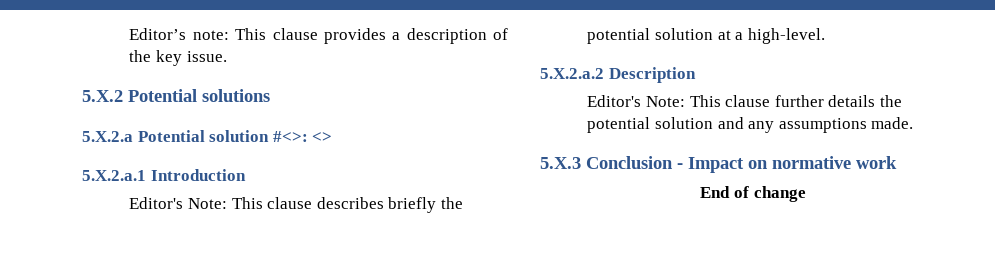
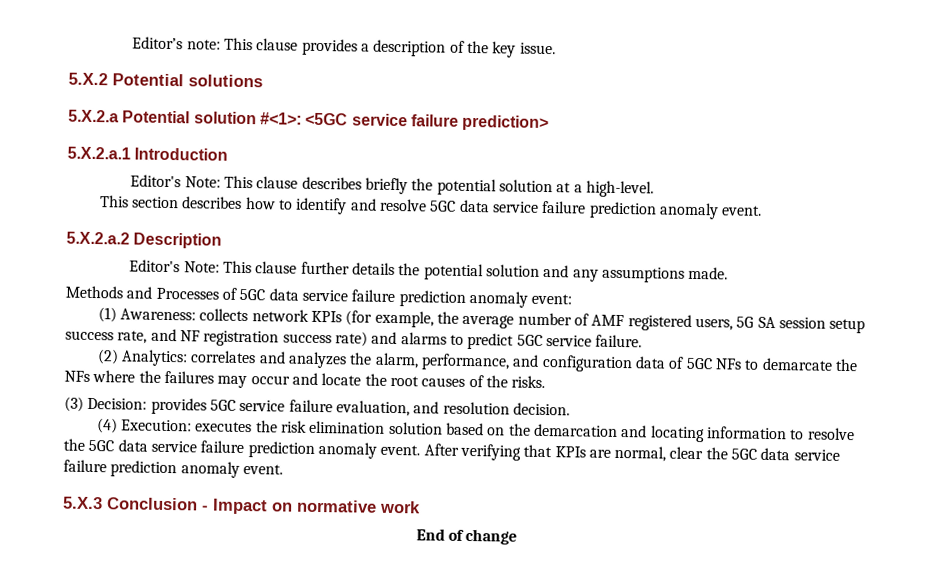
- 5.X.2.a Potential solution #<>: <>
+ 5.X.2.a Potential solution #<1>: <5GC service failure prediction>
+ This section describes how to identify and resolve 5GC data service failure prediction anomaly event.
+ Methods and Processes of 5GC data service failure prediction anomaly event:
+ (1) Awareness: collects network KPIs (for example, the average number of AMF registered users, 5G SA session setup success rate, and NF registration success rate) and alarms to predict 5GC service failure.
+ (2) Analytics: correlates and analyzes the alarm, performance, and configuration data of 5GC NFs to demarcate the NFs where the failures may occur and locate the root causes of the risks.
+ (3) Decision: provides 5GC service failure evaluation, and resolution decision.
+ (4) Execution: executes the risk elimination solution based on the demarcation and locating information to resolve the 5GC data service failure prediction anomaly event. After verifying that KPIs are normal, clear the 5GC data service failure prediction anomaly event.

